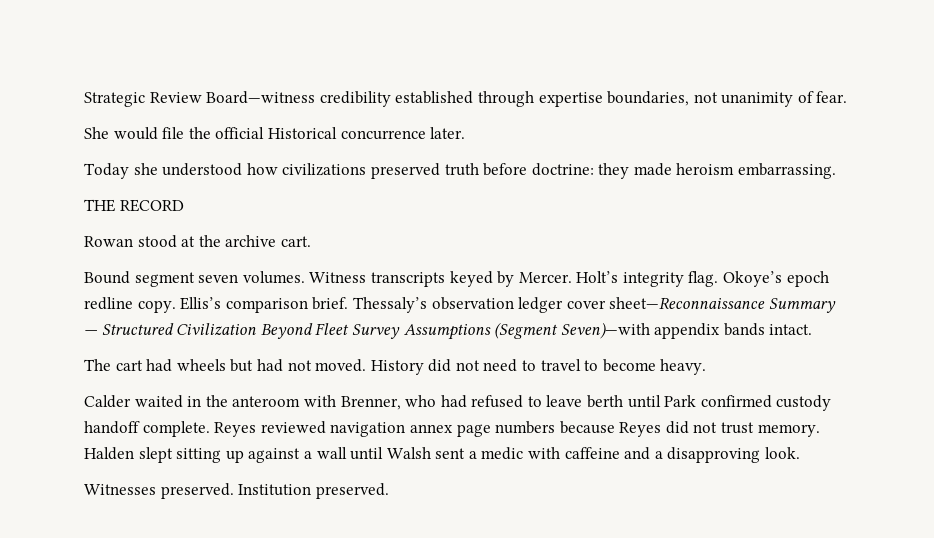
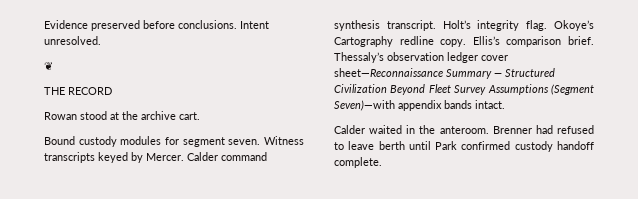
- Strategic Review Board—witness credibility established through expertise boundaries, not unanimity of fear.
- She would file the official Historical concurrence later.
- Today she understood how civilizations preserved truth before doctrine: they made heroism embarrassing.
+ Evidence preserved before conclusions. Intent unresolved.
+ ❦
- Bound segment seven volumes.
+ Bound custody modules for segment seven.
+ Calder command synthesis transcript.
- Okoye’s epoch redline copy.
+ Okoye’s Cartography redline copy.
- The cart had wheels but had not moved. History did not need to travel to become heavy.
- Calder waited in the anteroom with Brenner, who had refused to leave berth until Park confirmed custody handoff complete. Reyes reviewed navigation annex page numbers because Reyes did not trust memory. Halden slept sitting up against a wall until Walsh sent a medic with caffeine and a disapproving look.
- Witnesses preserved. Institution preserved.
+ Calder waited in the anteroom. Brenner had refused to leave berth until Park confirmed custody handoff complete.

